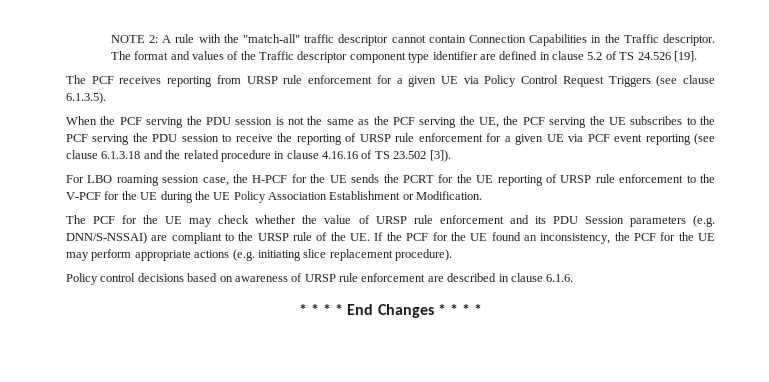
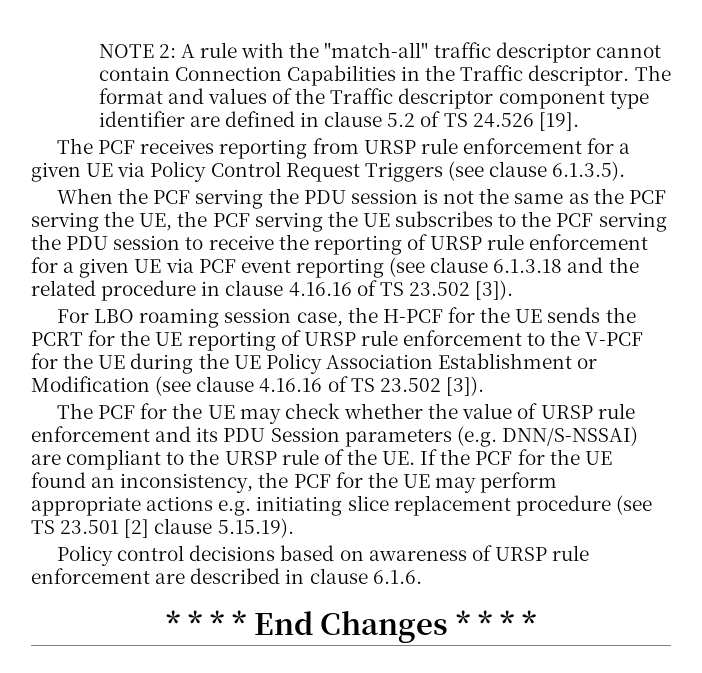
- For LBO roaming session case, the H-PCF for the UE sends the PCRT for the UE reporting of URSP rule enforcement to the V-PCF for the UE during the UE Policy Association Establishment or Modification.
+ For LBO roaming session case, the H-PCF for the UE sends the PCRT for the UE reporting of URSP rule enforcement to the V-PCF for the UE during the UE Policy Association Establishment or Modification (see clause 4.16.16 of TS 23.502 [3]).
- The PCF for the UE may check whether the value of URSP rule enforcement and its PDU Session parameters (e.g. DNN/S-NSSAI) are compliant to the URSP rule of the UE. If the PCF for the UE found an inconsistency, the PCF for the UE may perform appropriate actions (e.g. initiating slice replacement procedure).
+ The PCF for the UE may check whether the value of URSP rule enforcement and its PDU Session parameters (e.g. DNN/S-NSSAI) are compliant to the URSP rule of the UE. If the PCF for the UE found an inconsistency, the PCF for the UE may perform appropriate actions e.g. initiating slice replacement procedure (see TS 23.501 [2] clause 5.15.19).

